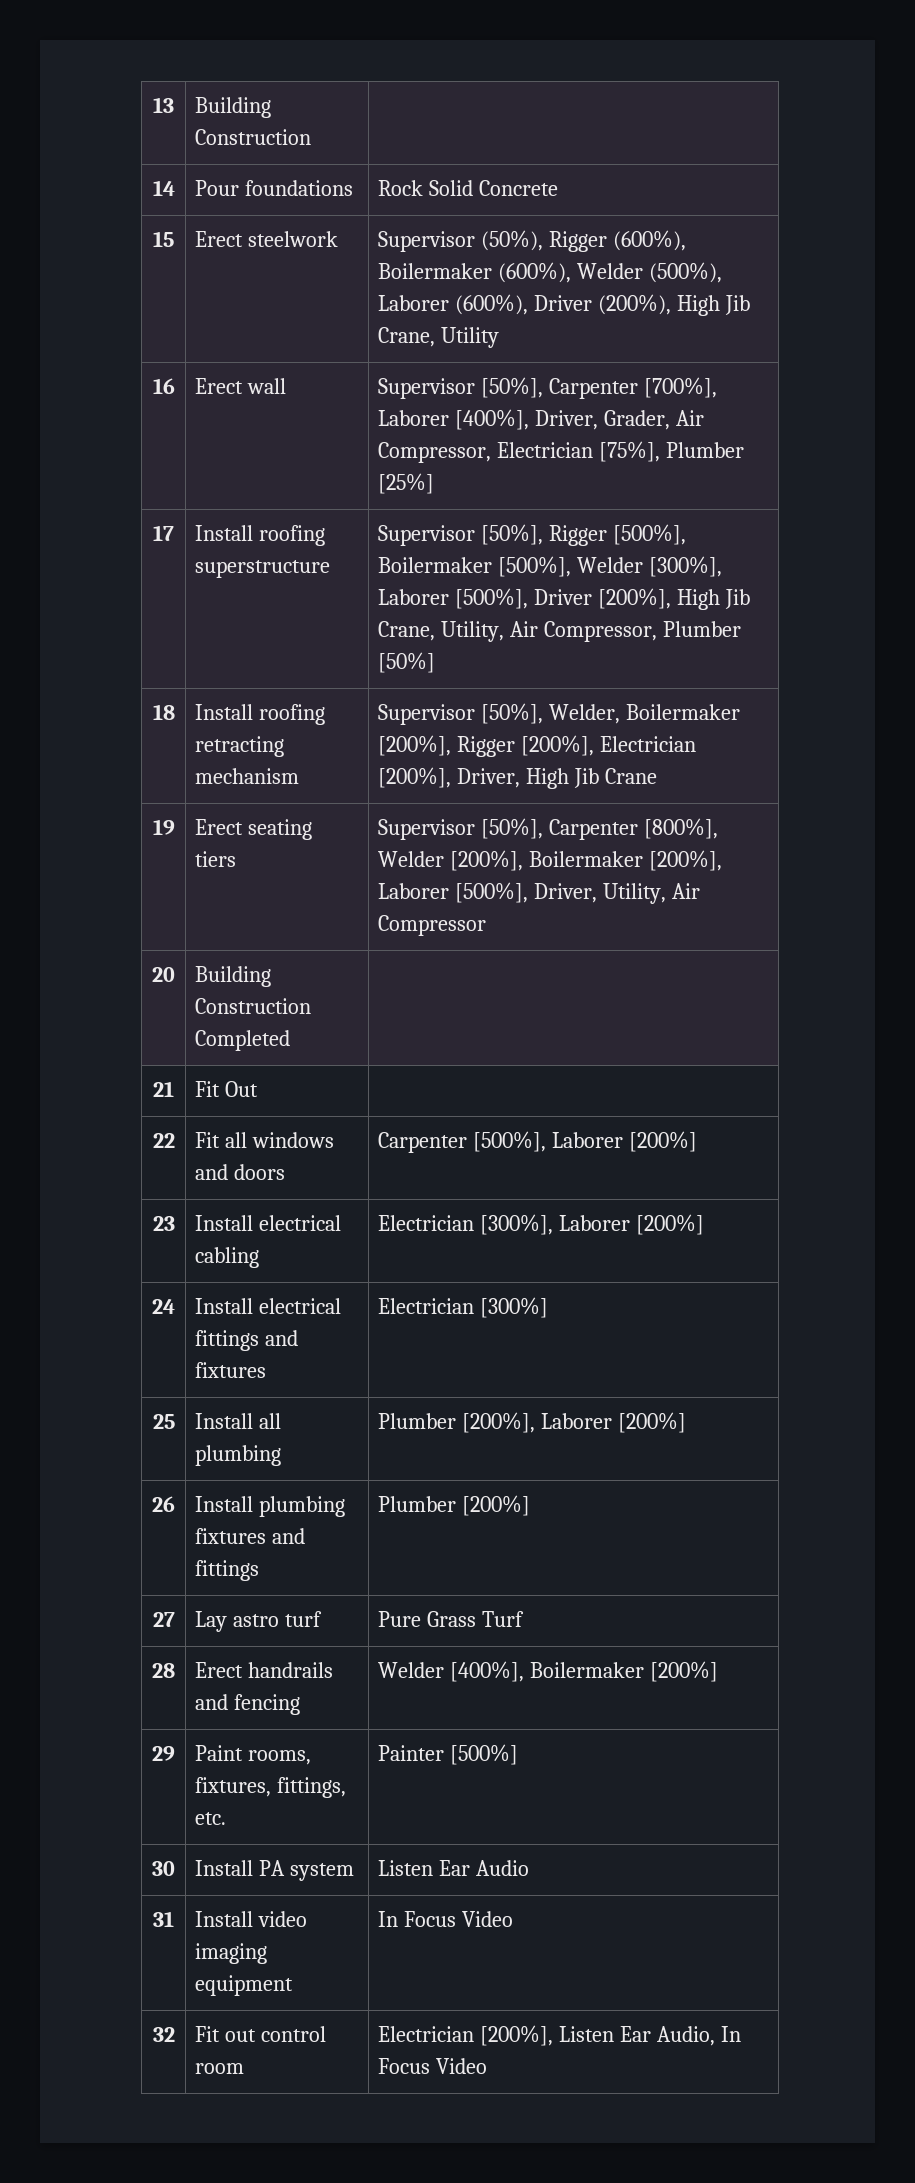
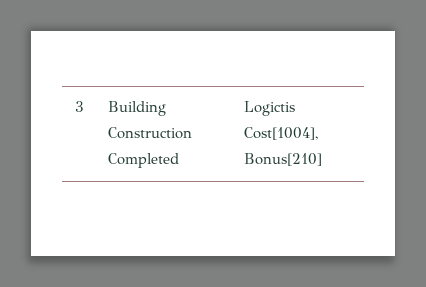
- 13 | Building Construction |
- 14 | Pour foundations | Rock Solid Concrete
- 15 | Erect steelwork | Supervisor (50%), Rigger (600%), Boilermaker (600%), Welder (500%), Laborer (600%), Driver (200%), High Jib Crane, Utility
- 16 | Erect wall | Supervisor [50%], Carpenter [700%], Laborer [400%], Driver, Grader, Air Compressor, Electrician [75%], Plumber [25%]
- 17 | Install roofing superstructure | Supervisor [50%], Rigger [500%], Boilermaker [500%], Welder [300%], Laborer [500%], Driver [200%], High Jib Crane, Utility, Air Compressor, Plumber [50%]
- 18 | Install roofing retracting mechanism | Supervisor [50%], Welder, Boilermaker [200%], Rigger [200%], Electrician [200%], Driver, High Jib Crane
- 19 | Erect seating tiers | Supervisor [50%], Carpenter [800%], Welder [200%], Boilermaker [200%], Laborer [500%], Driver, Utility, Air Compressor
- 20 | Building Construction Completed |
- 21 | Fit Out |
- 22 | Fit all windows and doors | Carpenter [500%], Laborer [200%]
- 23 | Install electrical cabling | Electrician [300%], Laborer [200%]
- 24 | Install electrical fittings and fixtures | Electrician [300%]
- 25 | Install all plumbing | Plumber [200%], Laborer [200%]
- 26 | Install plumbing fixtures and fittings | Plumber [200%]
- 27 | Lay astro turf | Pure Grass Turf
- 28 | Erect handrails and fencing | Welder [400%], Boilermaker [200%]
- 29 | Paint rooms, fixtures, fittings, etc. | Painter [500%]
- 30 | Install PA system | Listen Ear Audio
- 31 | Install video imaging equipment | In Focus Video
- 32 | Fit out control room | Electrician [200%], Listen Ear Audio, In Focus Video
+ 3 | Building Construction Completed | Logictis Cost[1004], Bonus[210]

